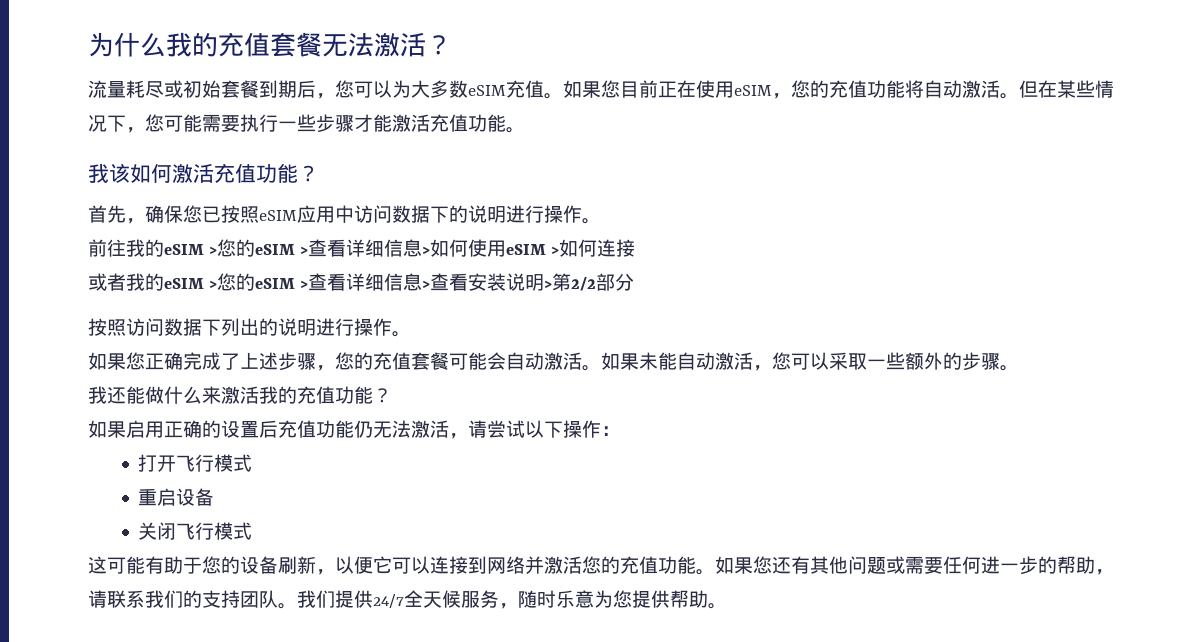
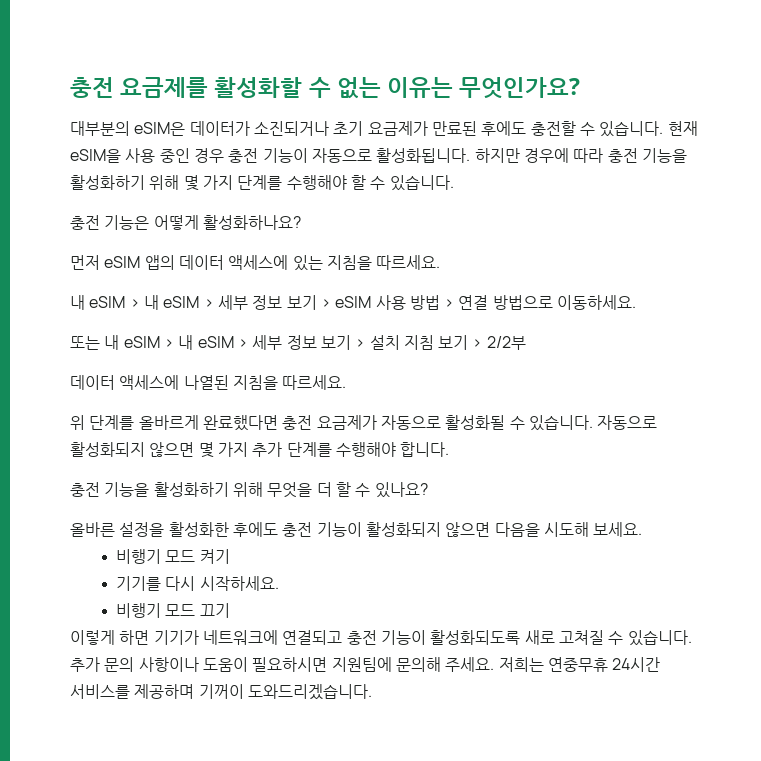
- 为什么我的充值套餐无法激活？
- 流量耗尽或初始套餐到期后，您可以为大多数eSIM充值。如果您目前正在使用eSIM，您的充值功能将自动激活。但在某些情况下，您可能需要执行一些步骤才能激活充值功能。
- 我该如何激活充值功能？
- 首先，确保您已按照eSIM应用中访问数据下的说明进行操作。
- 前往我的eSIM >您的eSIM >查看详细信息>如何使用eSIM >如何连接
- 或者我的eSIM >您的eSIM >查看详细信息>查看安装说明>第2/2部分
- 按照访问数据下列出的说明进行操作。
- 如果您正确完成了上述步骤，您的充值套餐可能会自动激活。如果未能自动激活，您可以采取一些额外的步骤。
- 我还能做什么来激活我的充值功能？
- 如果启用正确的设置后充值功能仍无法激活，请尝试以下操作：
- 打开飞行模式
- 重启设备
- 关闭飞行模式
- 这可能有助于您的设备刷新，以便它可以连接到网络并激活您的充值功能。如果您还有其他问题或需要任何进一步的帮助，请联系我们的支持团队。我们提供24/7全天候服务，随时乐意为您提供帮助。
+ 충전 요금제를 활성화할 수 없는 이유는 무엇인가요?
+ 대부분의 eSIM은 데이터가 소진되거나 초기 요금제가 만료된 후에도 충전할 수 있습니다. 현재 eSIM을 사용 중인 경우 충전 기능이 자동으로 활성화됩니다. 하지만 경우에 따라 충전 기능을 활성화하기 위해 몇 가지 단계를 수행해야 할 수 있습니다.
+ 충전 기능은 어떻게 활성화하나요?
+ 먼저 eSIM 앱의 데이터 액세스에 있는 지침을 따르세요.
+ 내 eSIM > 내 eSIM > 세부 정보 보기 > eSIM 사용 방법 > 연결 방법으로 이동하세요.
+ 또는 내 eSIM > 내 eSIM > 세부 정보 보기 > 설치 지침 보기 > 2/2부
+ 데이터 액세스에 나열된 지침을 따르세요.
+ 위 단계를 올바르게 완료했다면 충전 요금제가 자동으로 활성화될 수 있습니다. 자동으로 활성화되지 않으면 몇 가지 추가 단계를 수행해야 합니다.
+ 충전 기능을 활성화하기 위해 무엇을 더 할 수 있나요?
+ 올바른 설정을 활성화한 후에도 충전 기능이 활성화되지 않으면 다음을 시도해 보세요.
+ 비행기 모드 켜기
+ 기기를 다시 시작하세요.
+ 비행기 모드 끄기
+ 이렇게 하면 기기가 네트워크에 연결되고 충전 기능이 활성화되도록 새로 고쳐질 수 있습니다. 추가 문의 사항이나 도움이 필요하시면 지원팀에 문의해 주세요. 저희는 연중무휴 24시간 서비스를 제공하며 기꺼이 도와드리겠습니다.

